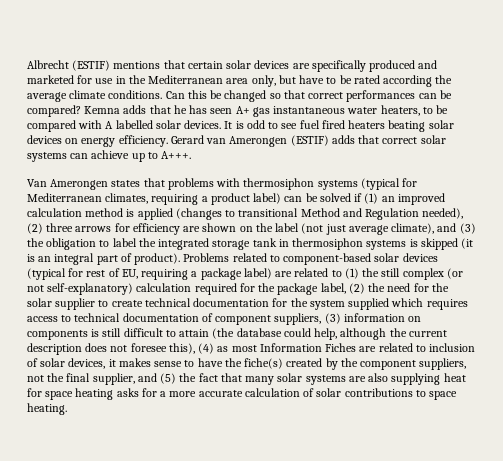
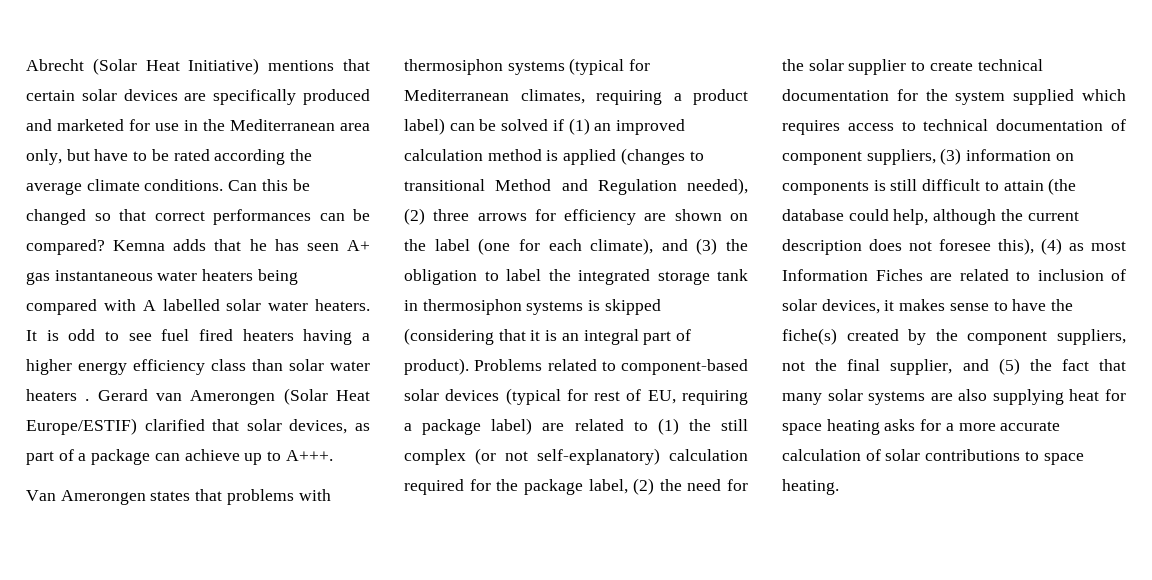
- Albrecht (ESTIF) mentions that certain solar devices are specifically produced and marketed for use in the Mediterranean area only, but have to be rated according the average climate conditions.
+ Abrecht (Solar Heat Initiative) mentions that certain solar devices are specifically produced and marketed for use in the Mediterranean area only, but have to be rated according the average climate conditions.
- Kemna adds that he has seen A+ gas instantaneous water heaters, to be compared with A labelled solar devices.
+ Kemna adds that he has seen A+ gas instantaneous water heaters being compared with A labelled solar water heaters.
- It is odd to see fuel fired heaters beating solar devices on energy efficiency. Gerard van Amerongen (ESTIF) adds that correct solar systems can achieve up to A+++.
+ It is odd to see fuel fired heaters having a higher energy efficiency class than solar water heaters . Gerard van Amerongen (Solar Heat Europe/ESTIF) clarified that solar devices, as part of a package can achieve up to A+++.
- Van Amerongen states that problems with thermosiphon systems (typical for Mediterranean climates, requiring a product label) can be solved if (1) an improved calculation method is applied (changes to transitional Method and Regulation needed), (2) three arrows for efficiency are shown on the label (not just average climate), and (3) the obligation to label the integrated storage tank in thermosiphon systems is skipped (it is an integral part of product).
+ Van Amerongen states that problems with thermosiphon systems (typical for Mediterranean climates, requiring a product label) can be solved if (1) an improved calculation method is applied (changes to transitional Method and Regulation needed), (2) three arrows for efficiency are shown on the label (one for each climate), and (3) the obligation to label the integrated storage tank in thermosiphon systems is skipped (considering that it is an integral part of product).

